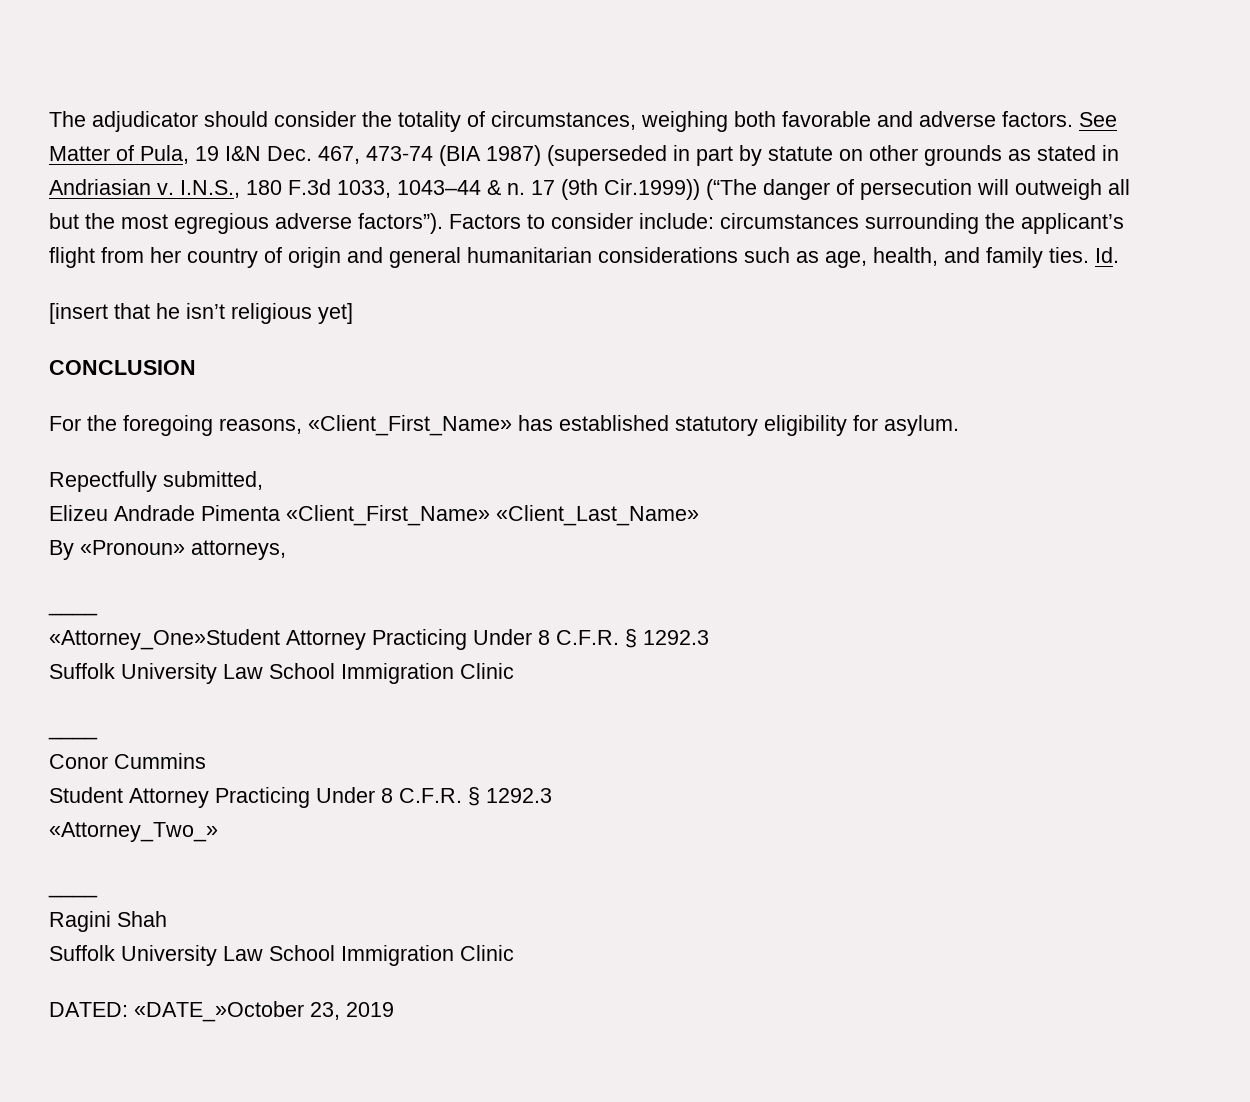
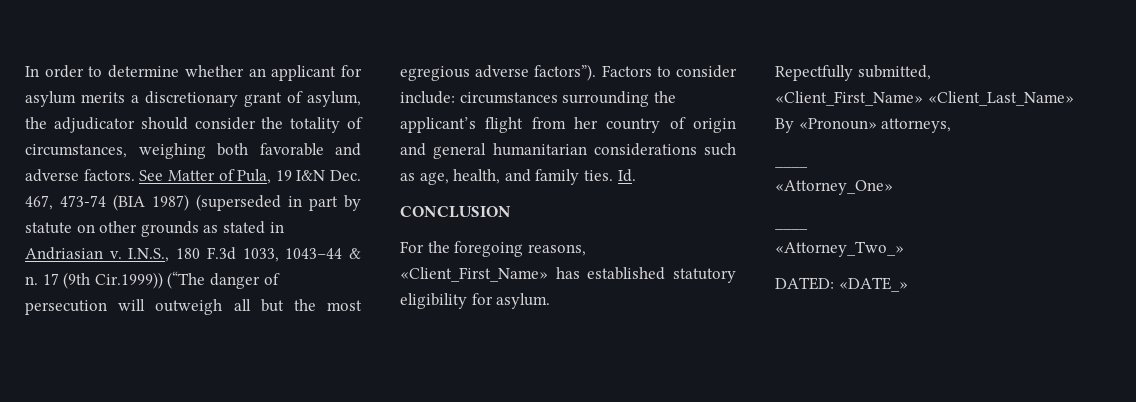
- The adjudicator should consider the totality of circumstances, weighing both favorable and adverse factors.
+ In order to determine whether an applicant for asylum merits a discretionary grant of asylum, the adjudicator should consider the totality of circumstances, weighing both favorable and adverse factors.
- [insert that he isn’t religious yet]
- Elizeu Andrade Pimenta «Client_First_Name» «Client_Last_Name»
+ «Client_First_Name» «Client_Last_Name»
- «Attorney_One»Student Attorney Practicing Under 8 C.F.R. § 1292.3
- Suffolk University Law School Immigration Clinic
+ «Attorney_One»
  ____
- Conor Cummins
- Student Attorney Practicing Under 8 C.F.R. § 1292.3
  «Attorney_Two_»
- ____
- Ragini Shah
- Suffolk University Law School Immigration Clinic
- DATED: «DATE_»October 23, 2019
+ DATED: «DATE_»

